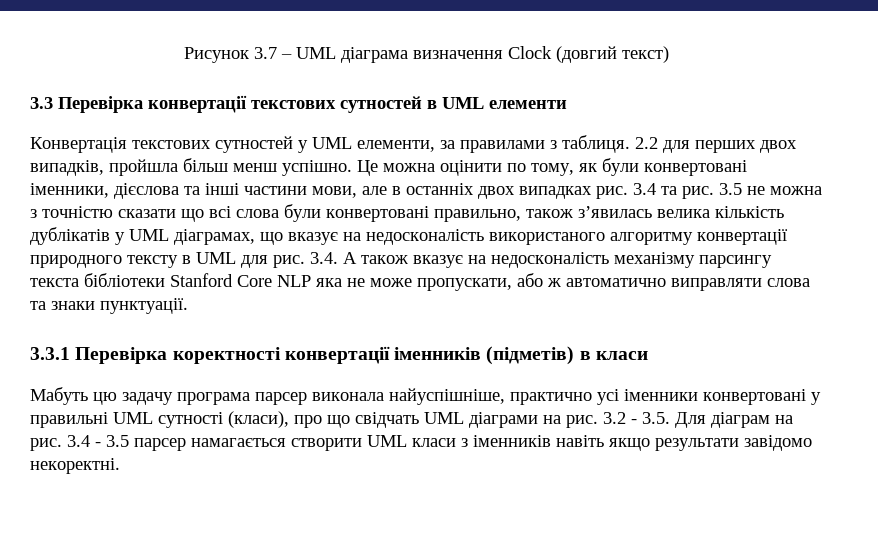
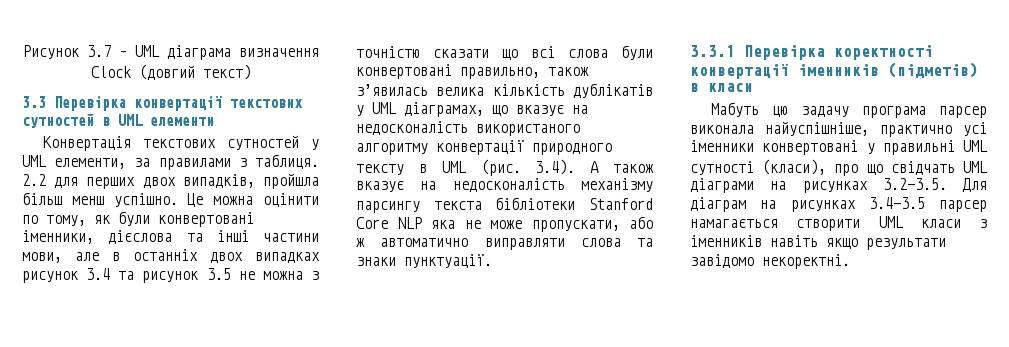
- Це можна оцінити по тому, як були конвертовані іменники, дієслова та інші частини мови, але в останніх двох випадках рис. 3.4 та рис. 3.5 не можна з точністю сказати що всі слова були конвертовані правильно, також з’явилась велика кількість дублікатів у UML діаграмах, що вказує на недосконалість використаного алгоритму конвертації природного тексту в UML для рис. 3.4. А також вказує на недосконалість механізму парсингу текста бібліотеки Stanford Core NLP яка не може пропускати, або ж автоматично виправляти слова та знаки пунктуації.
+ Це можна оцінити по тому, як були конвертовані іменники, дієслова та інші частини мови, але в останніх двох випадках рисунок 3.4 та рисунок 3.5 не можна з точністю сказати що всі слова були конвертовані правильно, також з’явилась велика кількість дублікатів у UML діаграмах, що вказує на недосконалість використаного алгоритму конвертації природного тексту в UML (рис. 3.4). А також вказує на недосконалість механізму парсингу текста бібліотеки Stanford Core NLP яка не може пропускати, або ж автоматично виправляти слова та знаки пунктуації.
- Мабуть цю задачу програма парсер виконала найуспішніше, практично усі іменники конвертовані у правильні UML сутності (класи), про що свідчать UML діаграми на рис. 3.2 - 3.5. Для діаграм на рис. 3.4 - 3.5 парсер намагається створити UML класи з іменників навіть якщо результати завідомо некоректні.
+ Мабуть цю задачу програма парсер виконала найуспішніше, практично усі іменники конвертовані у правильні UML сутності (класи), про що свідчать UML діаграми на рисунках 3.2-3.5. Для діаграм на рисунках 3.4-3.5 парсер намагається створити UML класи з іменників навіть якщо результати завідомо некоректні.

